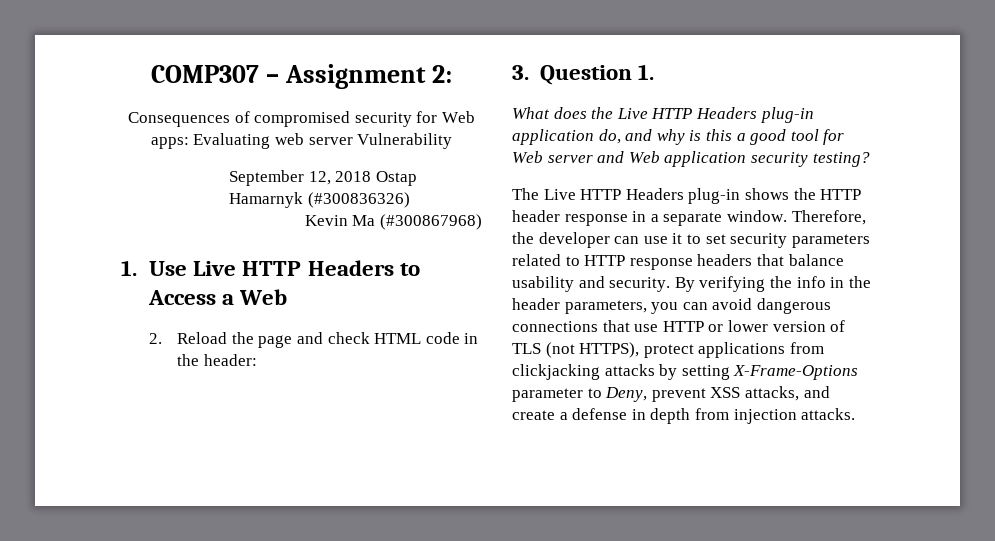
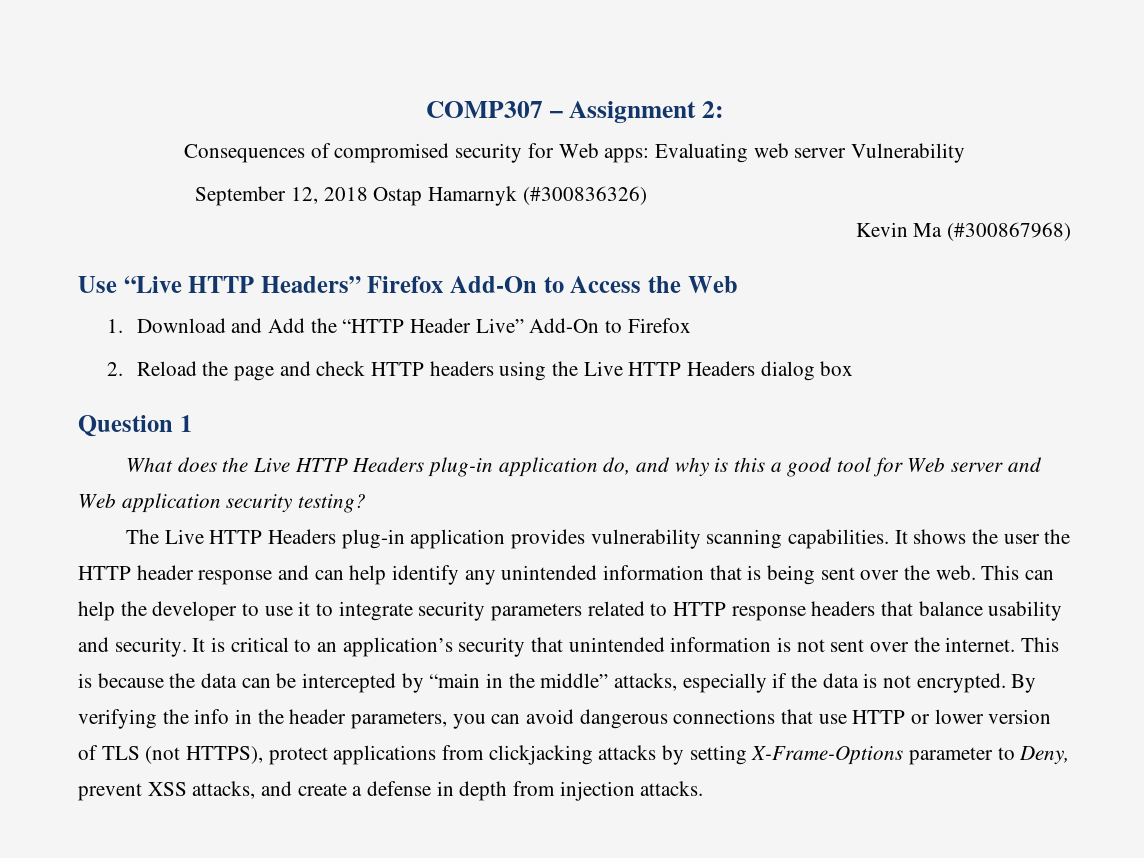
- 1. Use Live HTTP Headers to Access a Web
+ Use “Live HTTP Headers” Firefox Add-On to Access the Web
+ 1. Download and Add the “HTTP Header Live” Add-On to Firefox
- 2. Reload the page and check HTML code in the header:
- 3. Question 1.
+ 2. Reload the page and check HTTP headers using the Live HTTP Headers dialog box
+ Question 1
- The Live HTTP Headers plug-in shows the HTTP header response in a separate window. Therefore, the developer can use it to set security parameters related to HTTP response headers that balance usability and security.
+ The Live HTTP Headers plug-in application provides vulnerability scanning capabilities. It shows the user the HTTP header response and can help identify any unintended information that is being sent over the web. This can help the developer to use it to integrate security parameters related to HTTP response headers that balance usability and security.
+ It is critical to an application’s security that unintended information is not sent over the internet. This is because the data can be intercepted by “main in the middle” attacks, especially if the data is not encrypted.

